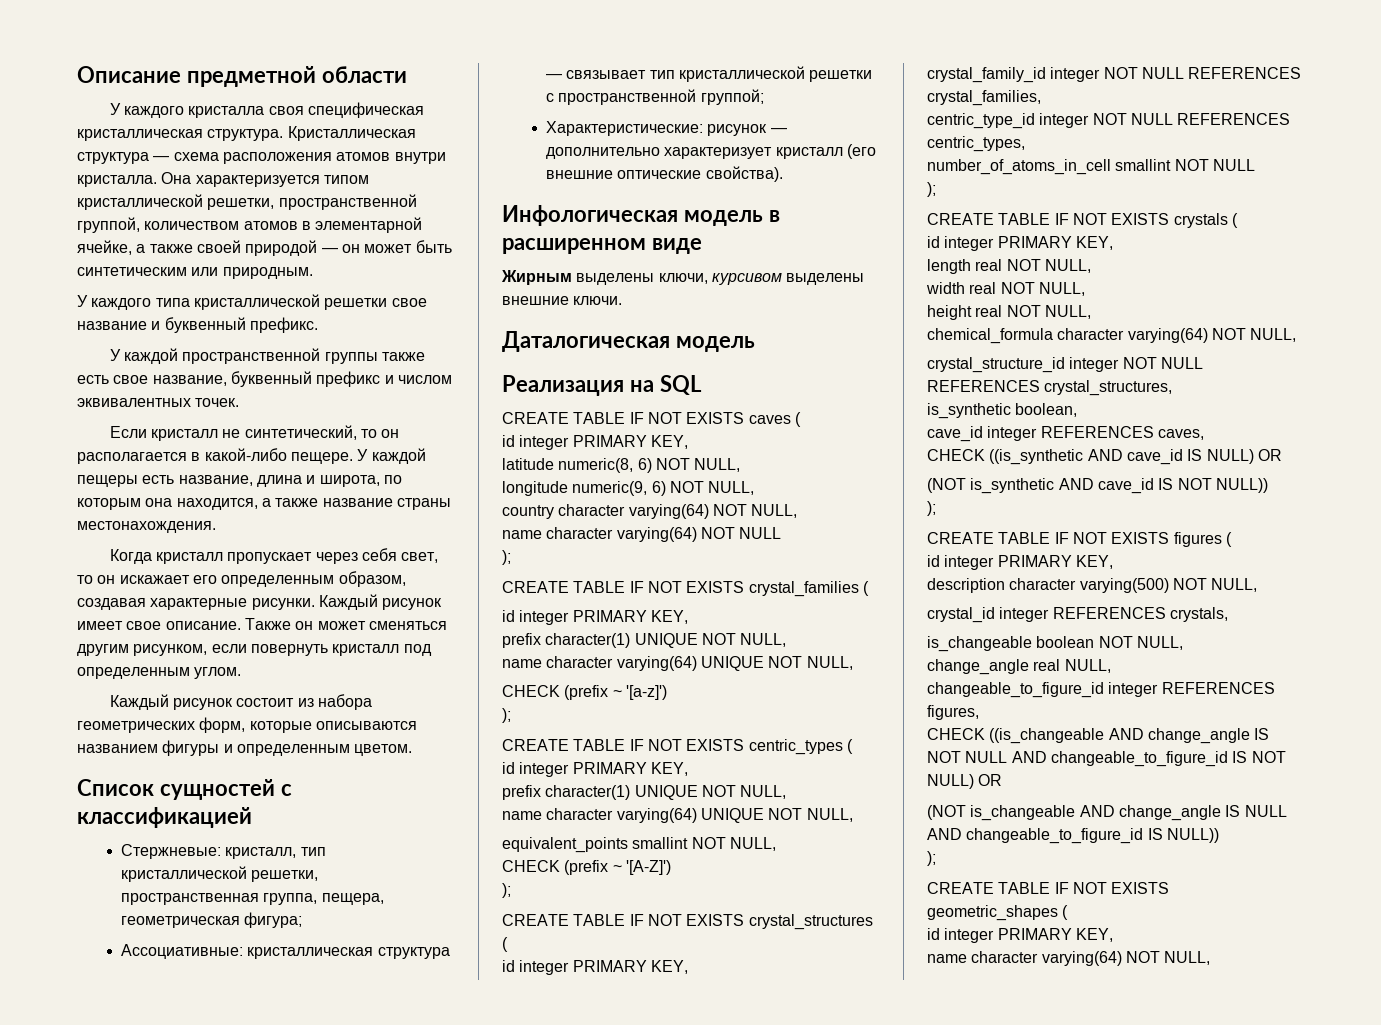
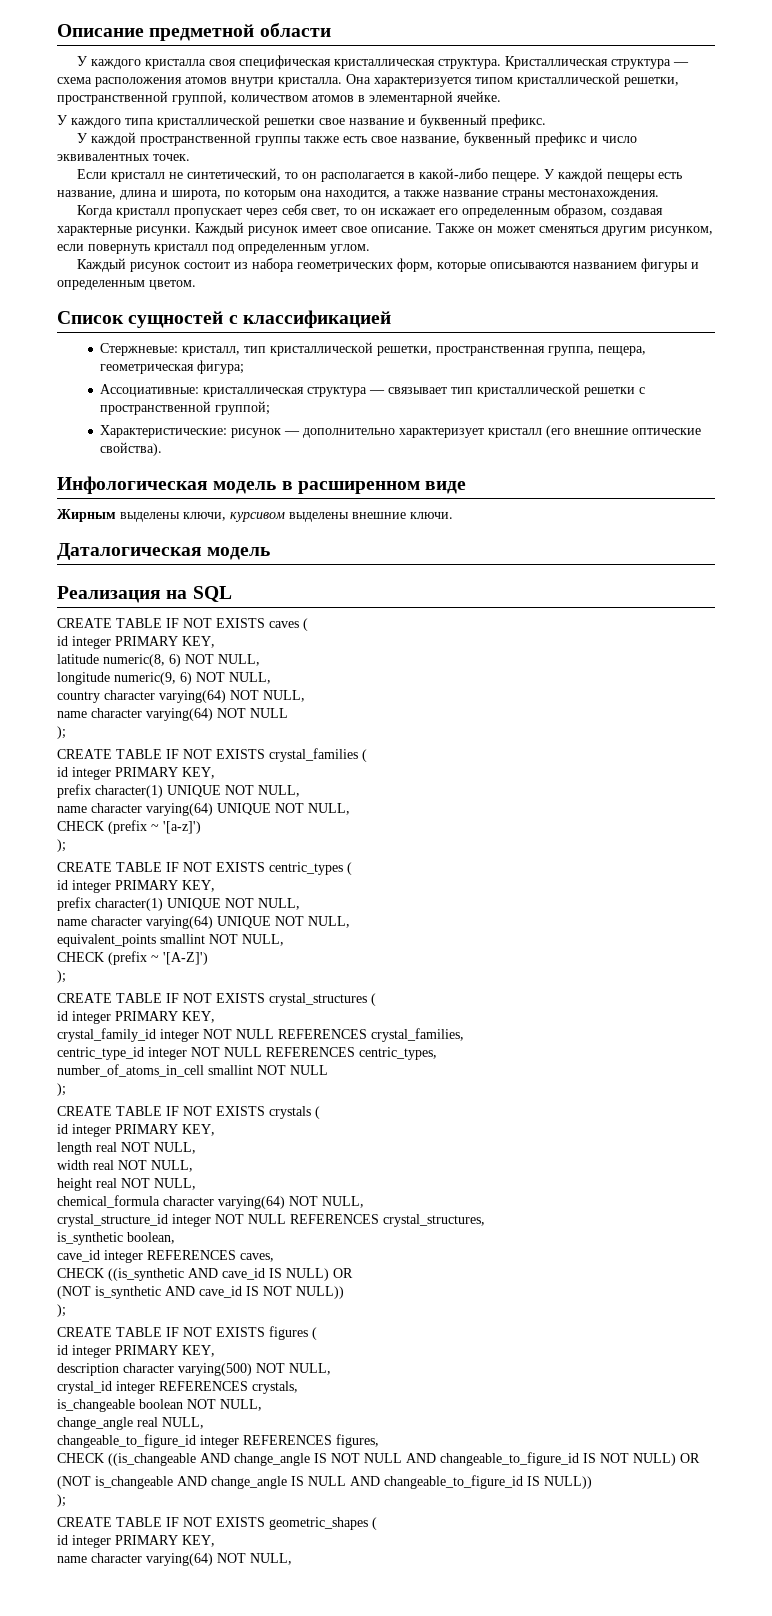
- Она характеризуется типом кристаллической решетки, пространственной группой, количеством атомов в элементарной ячейке, а также своей природой — он может быть синтетическим или природным.
+ Она характеризуется типом кристаллической решетки, пространственной группой, количеством атомов в элементарной ячейке.
- У каждой пространственной группы также есть свое название, буквенный префикс и числом эквивалентных точек.
+ У каждой пространственной группы также есть свое название, буквенный префикс и число эквивалентных точек.

